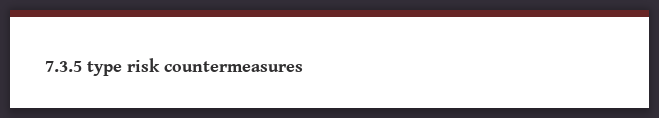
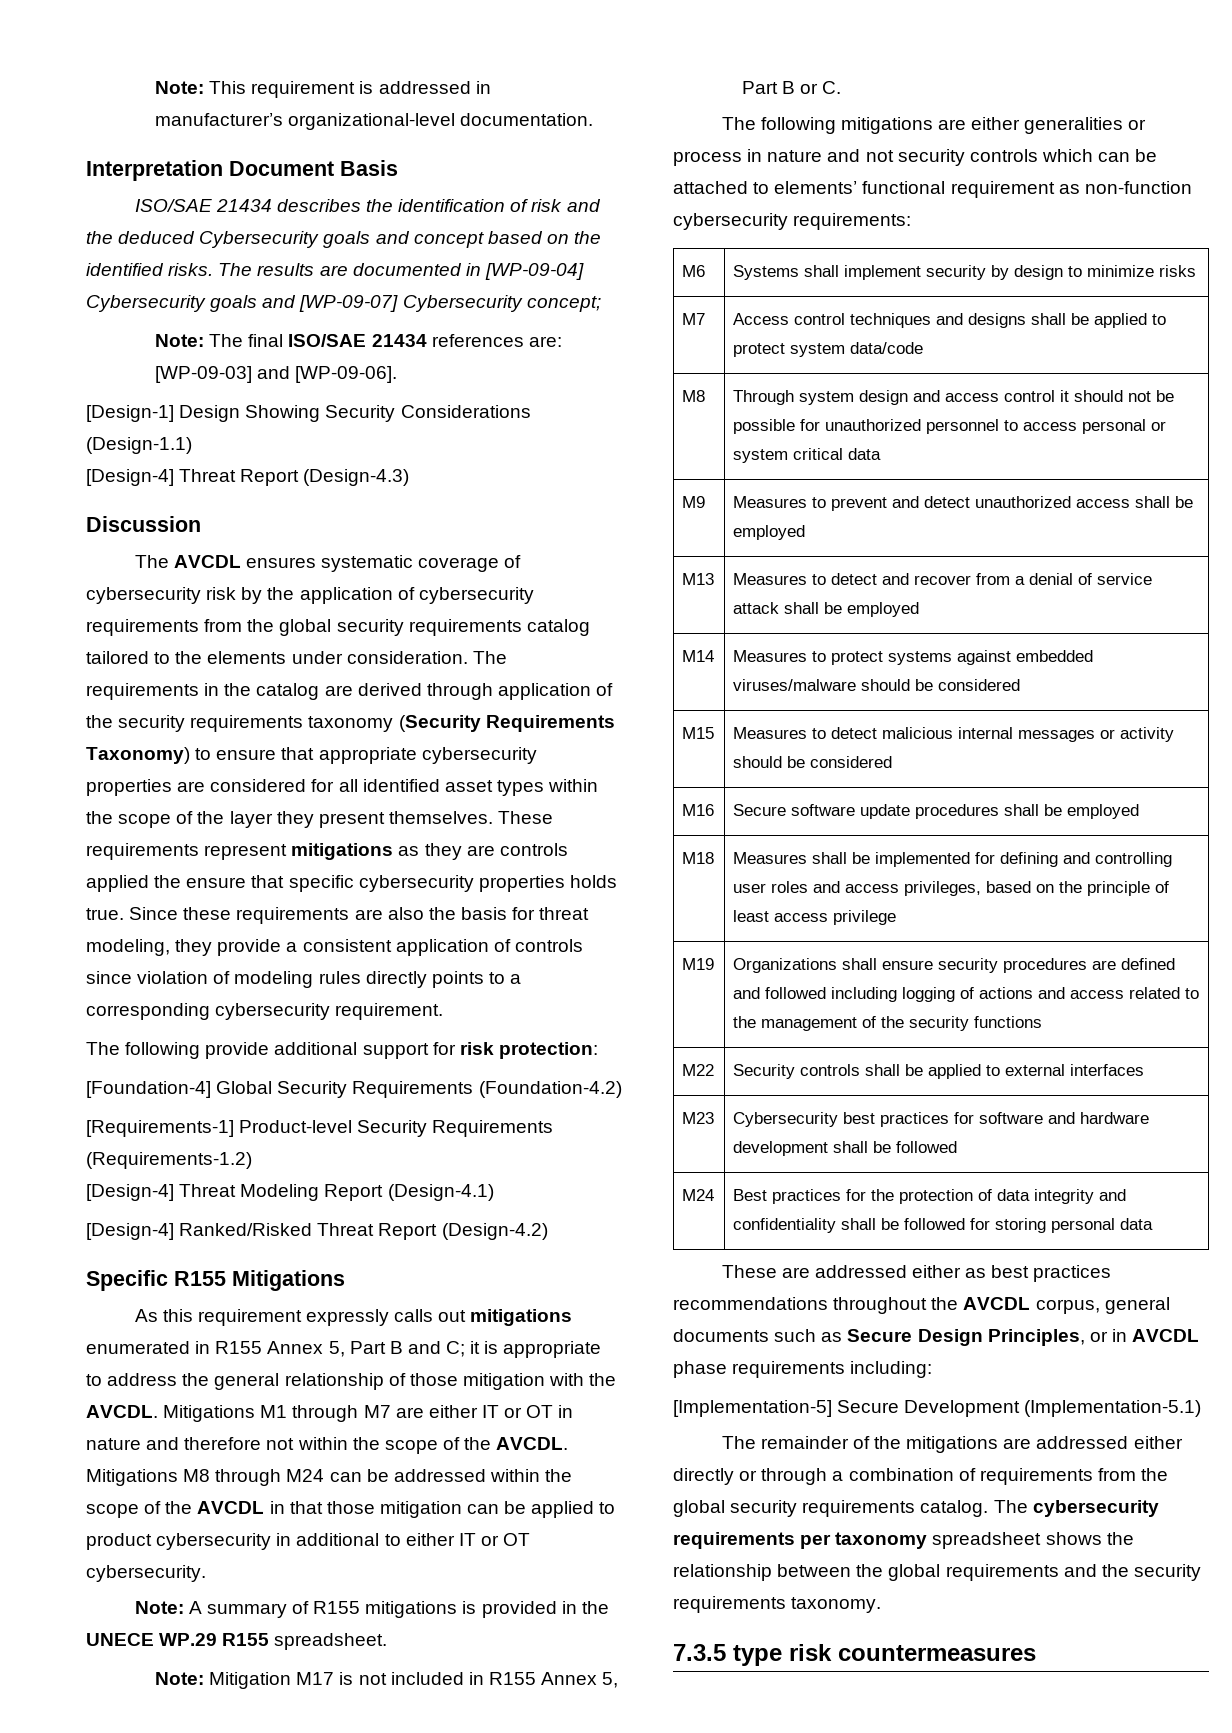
+ Note: This requirement is addressed in manufacturer’s organizational-level documentation.
+ Interpretation Document Basis
+ ISO/SAE 21434 describes the identification of risk and the deduced Cybersecurity goals and concept based on the identified risks. The results are documented in [WP-09-04] Cybersecurity goals and [WP-09-07] Cybersecurity concept;
+ Note: The final ISO/SAE 21434 references are: [WP-09-03] and [WP-09-06].
+ [Design-1] Design Showing Security Considerations (Design-1.1)
+ [Design-4] Threat Report (Design-4.3)
+ Discussion
+ The AVCDL ensures systematic coverage of cybersecurity risk by the application of cybersecurity requirements from the global security requirements catalog tailored to the elements under consideration. The requirements in the catalog are derived through application of the security requirements taxonomy (Security Requirements Taxonomy) to ensure that appropriate cybersecurity properties are considered for all identified asset types within the scope of the layer they present themselves. These requirements represent mitigations as they are controls applied the ensure that specific cybersecurity properties holds true. Since these requirements are also the basis for threat modeling, they provide a consistent application of controls since violation of modeling rules directly points to a corresponding cybersecurity requirement.
+ The following provide additional support for risk protection:
+ [Foundation-4] Global Security Requirements (Foundation-4.2)
+ [Requirements-1] Product-level Security Requirements (Requirements-1.2)
+ [Design-4] Threat Modeling Report (Design-4.1)
+ [Design-4] Ranked/Risked Threat Report (Design-4.2)
+ Specific R155 Mitigations
+ As this requirement expressly calls out mitigations enumerated in R155 Annex 5, Part B and C; it is appropriate to address the general relationship of those mitigation with the AVCDL. Mitigations M1 through M7 are either IT or OT in nature and therefore not within the scope of the AVCDL. Mitigations M8 through M24 can be addressed within the scope of the AVCDL in that those mitigation can be applied to product cybersecurity in additional to either IT or OT cybersecurity.
+ Note: A summary of R155 mitigations is provided in the UNECE WP.29 R155 spreadsheet.
+ Note: Mitigation M17 is not included in R155 Annex 5, Part B or C.
+ The following mitigations are either generalities or process in nature and not security controls which can be attached to elements’ functional requirement as non-function cybersecurity requirements:
+ M6 | Systems shall implement security by design to minimize risks
+ M7 | Access control techniques and designs shall be applied to protect system data/code
+ M8 | Through system design and access control it should not be possible for unauthorized personnel to access personal or system critical data
+ M9 | Measures to prevent and detect unauthorized access shall be employed
+ M13 | Measures to detect and recover from a denial of service attack shall be employed
+ M14 | Measures to protect systems against embedded viruses/malware should be considered
+ M15 | Measures to detect malicious internal messages or activity should be considered
+ M16 | Secure software update procedures shall be employed
+ M18 | Measures shall be implemented for defining and controlling user roles and access privileges, based on the principle of least access privilege
+ M19 | Organizations shall ensure security procedures are defined and followed including logging of actions and access related to the management of the security functions
+ M22 | Security controls shall be applied to external interfaces
+ M23 | Cybersecurity best practices for software and hardware development shall be followed
+ M24 | Best practices for the protection of data integrity and confidentiality shall be followed for storing personal data
+ These are addressed either as best practices recommendations throughout the AVCDL corpus, general documents such as Secure Design Principles, or in AVCDL phase requirements including:
+ [Implementation-5] Secure Development (Implementation-5.1)
+ The remainder of the mitigations are addressed either directly or through a combination of requirements from the global security requirements catalog. The cybersecurity requirements per taxonomy spreadsheet shows the relationship between the global requirements and the security requirements taxonomy.

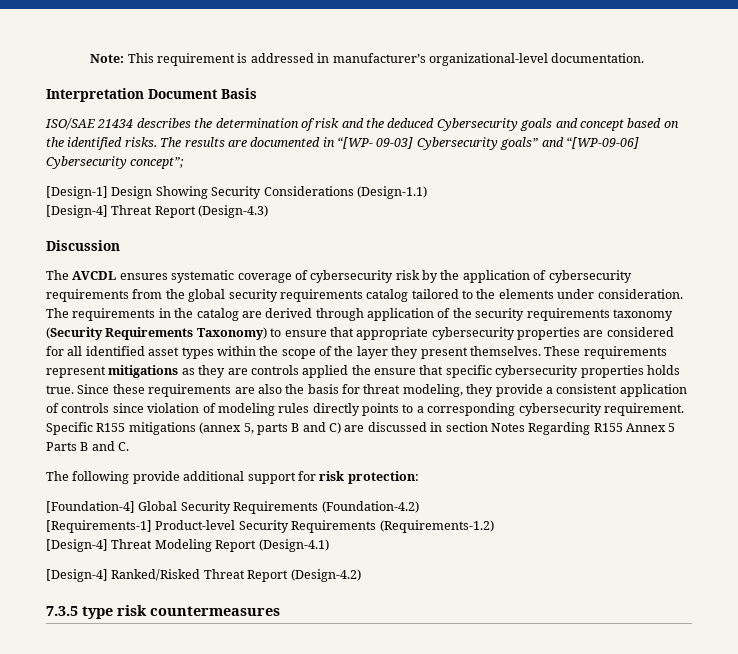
- ISO/SAE 21434 describes the identification of risk and the deduced Cybersecurity goals and concept based on the identified risks.
+ ISO/SAE 21434 describes the determination of risk and the deduced Cybersecurity goals and concept based on the identified risks.
- The results are documented in [WP-09-04] Cybersecurity goals and [WP-09-07] Cybersecurity concept;
- Note: The final ISO/SAE 21434 references are: [WP-09-03] and [WP-09-06].
+ The results are documented in “[WP- 09-03] Cybersecurity goals” and “[WP-09-06] Cybersecurity concept”;
+ Specific R155 mitigations (annex 5, parts B and C) are discussed in section Notes Regarding R155 Annex 5 Parts B and C.
- Specific R155 Mitigations
- As this requirement expressly calls out mitigations enumerated in R155 Annex 5, Part B and C; it is appropriate to address the general relationship of those mitigation with the AVCDL. Mitigations M1 through M7 are either IT or OT in nature and therefore not within the scope of the AVCDL. Mitigations M8 through M24 can be addressed within the scope of the AVCDL in that those mitigation can be applied to product cybersecurity in additional to either IT or OT cybersecurity.
- Note: A summary of R155 mitigations is provided in the UNECE WP.29 R155 spreadsheet.
- Note: Mitigation M17 is not included in R155 Annex 5, Part B or C.
- The following mitigations are either generalities or process in nature and not security controls which can be attached to elements’ functional requirement as non-function cybersecurity requirements:
- M6 | Systems shall implement security by design to minimize risks
- M7 | Access control techniques and designs shall be applied to protect system data/code
- M8 | Through system design and access control it should not be possible for unauthorized personnel to access personal or system critical data
- M9 | Measures to prevent and detect unauthorized access shall be employed
- M13 | Measures to detect and recover from a denial of service attack shall be employed
- M14 | Measures to protect systems against embedded viruses/malware should be considered
- M15 | Measures to detect malicious internal messages or activity should be considered
- M16 | Secure software update procedures shall be employed
- M18 | Measures shall be implemented for defining and controlling user roles and access privileges, based on the principle of least access privilege
- M19 | Organizations shall ensure security procedures are defined and followed including logging of actions and access related to the management of the security functions
- M22 | Security controls shall be applied to external interfaces
- M23 | Cybersecurity best practices for software and hardware development shall be followed
- M24 | Best practices for the protection of data integrity and confidentiality shall be followed for storing personal data
- These are addressed either as best practices recommendations throughout the AVCDL corpus, general documents such as Secure Design Principles, or in AVCDL phase requirements including:
- [Implementation-5] Secure Development (Implementation-5.1)
- The remainder of the mitigations are addressed either directly or through a combination of requirements from the global security requirements catalog. The cybersecurity requirements per taxonomy spreadsheet shows the relationship between the global requirements and the security requirements taxonomy.

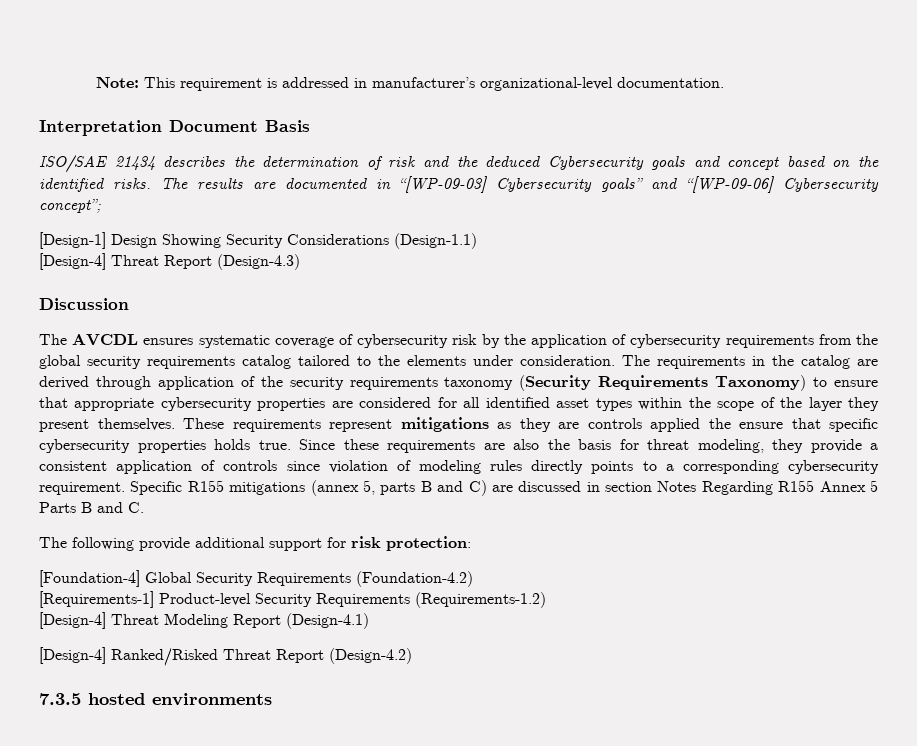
- The results are documented in “[WP- 09-03] Cybersecurity goals” and “[WP-09-06] Cybersecurity concept”;
+ The results are documented in “[WP-09-03] Cybersecurity goals” and “[WP-09-06] Cybersecurity concept”;
- 7.3.5 type risk countermeasures
+ 7.3.5 hosted environments

